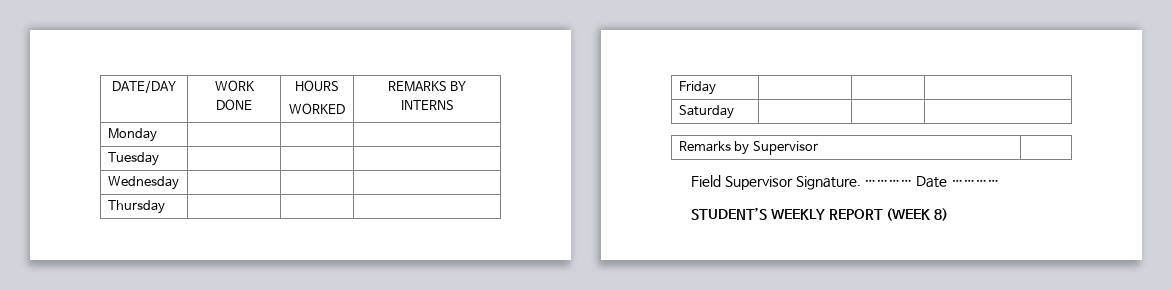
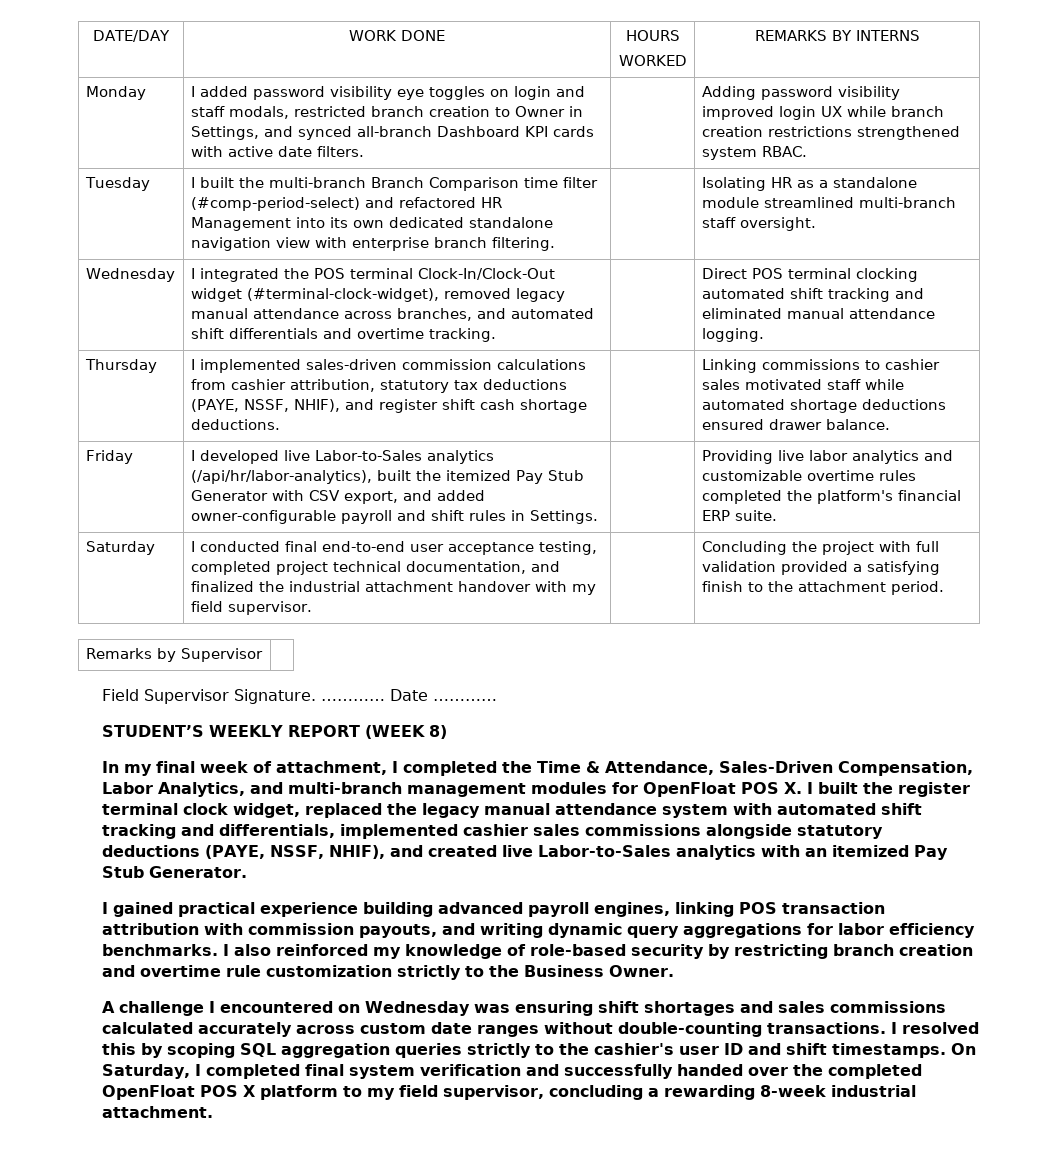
- Tuesday | | |
- Wednesday | | |
- Thursday | | |
- Friday | | |
- Saturday | | |
+ I added password visibility eye toggles on login and staff modals, restricted branch creation to Owner in Settings, and synced all-branch Dashboard KPI cards with active date filters. | | Adding password visibility improved login UX while branch creation restrictions strengthened system RBAC.
+ Tuesday | I built the multi-branch Branch Comparison time filter (#comp-period-select) and refactored HR Management into its own dedicated standalone navigation view with enterprise branch filtering. | | Isolating HR as a standalone module streamlined multi-branch staff oversight.
+ Wednesday | I integrated the POS terminal Clock-In/Clock-Out widget (#terminal-clock-widget), removed legacy manual attendance across branches, and automated shift differentials and overtime tracking. | | Direct POS terminal clocking automated shift tracking and eliminated manual attendance logging.
+ Thursday | I implemented sales-driven commission calculations from cashier attribution, statutory tax deductions (PAYE, NSSF, NHIF), and register shift cash shortage deductions. | | Linking commissions to cashier sales motivated staff while automated shortage deductions ensured drawer balance.
+ Friday | I developed live Labor-to-Sales analytics (/api/hr/labor-analytics), built the itemized Pay Stub Generator with CSV export, and added owner-configurable payroll and shift rules in Settings. | | Providing live labor analytics and customizable overtime rules completed the platform's financial ERP suite.
+ Saturday | I conducted final end-to-end user acceptance testing, completed project technical documentation, and finalized the industrial attachment handover with my field supervisor. | | Concluding the project with full validation provided a satisfying finish to the attachment period.
+ In my final week of attachment, I completed the Time & Attendance, Sales-Driven Compensation, Labor Analytics, and multi-branch management modules for OpenFloat POS X. I built the register terminal clock widget, replaced the legacy manual attendance system with automated shift tracking and differentials, implemented cashier sales commissions alongside statutory deductions (PAYE, NSSF, NHIF), and created live Labor-to-Sales analytics with an itemized Pay Stub Generator.
+ I gained practical experience building advanced payroll engines, linking POS transaction attribution with commission payouts, and writing dynamic query aggregations for labor efficiency benchmarks. I also reinforced my knowledge of role-based security by restricting branch creation and overtime rule customization strictly to the Business Owner.
+ A challenge I encountered on Wednesday was ensuring shift shortages and sales commissions calculated accurately across custom date ranges without double-counting transactions. I resolved this by scoping SQL aggregation queries strictly to the cashier's user ID and shift timestamps. On Saturday, I completed final system verification and successfully handed over the completed OpenFloat POS X platform to my field supervisor, concluding a rewarding 8-week industrial attachment.

